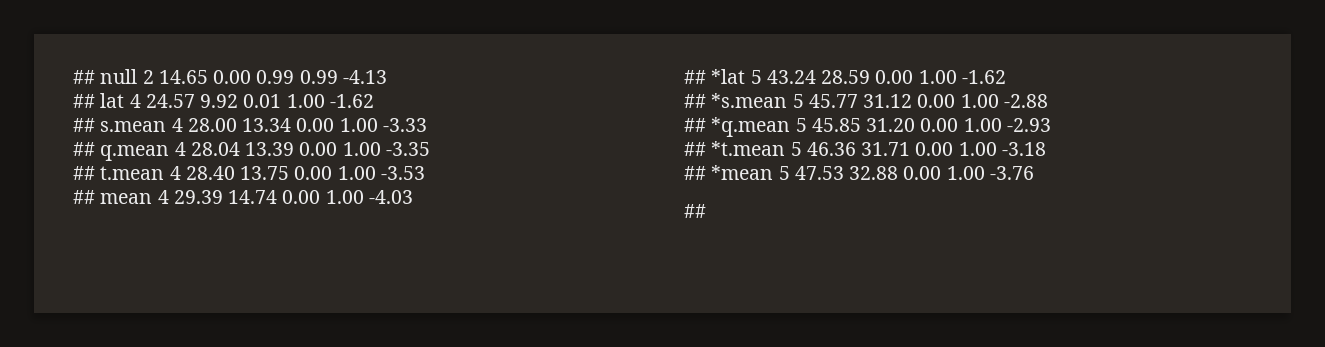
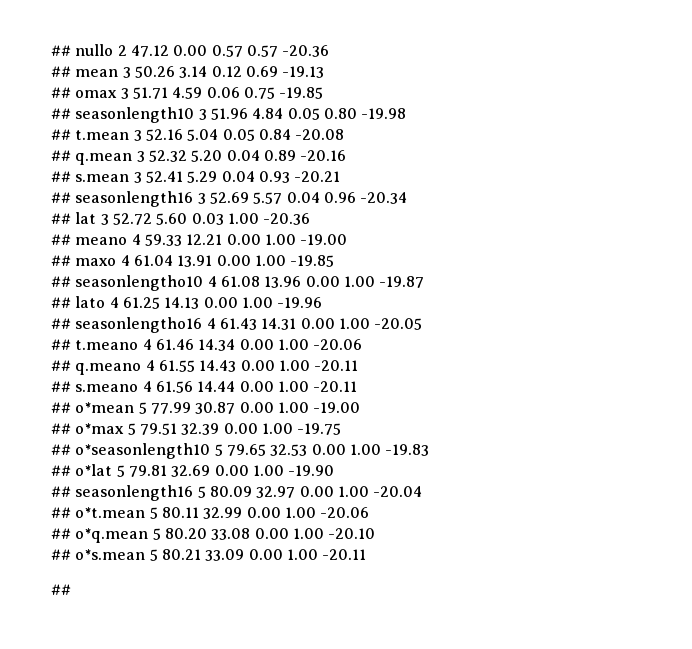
- ## null 2 14.65 0.00 0.99 0.99 -4.13
- ## lat 4 24.57 9.92 0.01 1.00 -1.62
- ## s.mean 4 28.00 13.34 0.00 1.00 -3.33
- ## q.mean 4 28.04 13.39 0.00 1.00 -3.35
- ## t.mean 4 28.40 13.75 0.00 1.00 -3.53
- ## mean 4 29.39 14.74 0.00 1.00 -4.03
- ## *lat 5 43.24 28.59 0.00 1.00 -1.62
- ## *s.mean 5 45.77 31.12 0.00 1.00 -2.88
- ## *q.mean 5 45.85 31.20 0.00 1.00 -2.93
- ## *t.mean 5 46.36 31.71 0.00 1.00 -3.18
- ## *mean 5 47.53 32.88 0.00 1.00 -3.76
+ ## nullo 2 47.12 0.00 0.57 0.57 -20.36
+ ## mean 3 50.26 3.14 0.12 0.69 -19.13
+ ## omax 3 51.71 4.59 0.06 0.75 -19.85
+ ## seasonlength10 3 51.96 4.84 0.05 0.80 -19.98
+ ## t.mean 3 52.16 5.04 0.05 0.84 -20.08
+ ## q.mean 3 52.32 5.20 0.04 0.89 -20.16
+ ## s.mean 3 52.41 5.29 0.04 0.93 -20.21
+ ## seasonlength16 3 52.69 5.57 0.04 0.96 -20.34
+ ## lat 3 52.72 5.60 0.03 1.00 -20.36
+ ## meano 4 59.33 12.21 0.00 1.00 -19.00
+ ## maxo 4 61.04 13.91 0.00 1.00 -19.85
+ ## seasonlengtho10 4 61.08 13.96 0.00 1.00 -19.87
+ ## lato 4 61.25 14.13 0.00 1.00 -19.96
+ ## seasonlengtho16 4 61.43 14.31 0.00 1.00 -20.05
+ ## t.meano 4 61.46 14.34 0.00 1.00 -20.06
+ ## q.meano 4 61.55 14.43 0.00 1.00 -20.11
+ ## s.meano 4 61.56 14.44 0.00 1.00 -20.11
+ ## o*mean 5 77.99 30.87 0.00 1.00 -19.00
+ ## o*max 5 79.51 32.39 0.00 1.00 -19.75
+ ## o*seasonlength10 5 79.65 32.53 0.00 1.00 -19.83
+ ## o*lat 5 79.81 32.69 0.00 1.00 -19.90
+ ## seasonlength16 5 80.09 32.97 0.00 1.00 -20.04
+ ## o*t.mean 5 80.11 32.99 0.00 1.00 -20.06
+ ## o*q.mean 5 80.20 33.08 0.00 1.00 -20.10
+ ## o*s.mean 5 80.21 33.09 0.00 1.00 -20.11

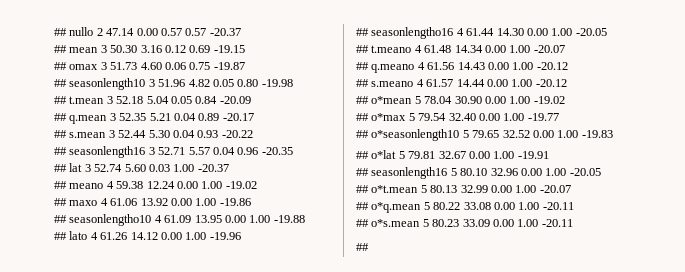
- ## nullo 2 47.12 0.00 0.57 0.57 -20.36
+ ## nullo 2 47.14 0.00 0.57 0.57 -20.37
- ## mean 3 50.26 3.14 0.12 0.69 -19.13
+ ## mean 3 50.30 3.16 0.12 0.69 -19.15
- ## omax 3 51.71 4.59 0.06 0.75 -19.85
+ ## omax 3 51.73 4.60 0.06 0.75 -19.87
- ## seasonlength10 3 51.96 4.84 0.05 0.80 -19.98
+ ## seasonlength10 3 51.96 4.82 0.05 0.80 -19.98
- ## t.mean 3 52.16 5.04 0.05 0.84 -20.08
+ ## t.mean 3 52.18 5.04 0.05 0.84 -20.09
- ## q.mean 3 52.32 5.20 0.04 0.89 -20.16
+ ## q.mean 3 52.35 5.21 0.04 0.89 -20.17
- ## s.mean 3 52.41 5.29 0.04 0.93 -20.21
+ ## s.mean 3 52.44 5.30 0.04 0.93 -20.22
- ## seasonlength16 3 52.69 5.57 0.04 0.96 -20.34
+ ## seasonlength16 3 52.71 5.57 0.04 0.96 -20.35
- ## lat 3 52.72 5.60 0.03 1.00 -20.36
+ ## lat 3 52.74 5.60 0.03 1.00 -20.37
- ## meano 4 59.33 12.21 0.00 1.00 -19.00
+ ## meano 4 59.38 12.24 0.00 1.00 -19.02
- ## maxo 4 61.04 13.91 0.00 1.00 -19.85
+ ## maxo 4 61.06 13.92 0.00 1.00 -19.86
- ## seasonlengtho10 4 61.08 13.96 0.00 1.00 -19.87
+ ## seasonlengtho10 4 61.09 13.95 0.00 1.00 -19.88
- ## lato 4 61.25 14.13 0.00 1.00 -19.96
+ ## lato 4 61.26 14.12 0.00 1.00 -19.96
- ## seasonlengtho16 4 61.43 14.31 0.00 1.00 -20.05
+ ## seasonlengtho16 4 61.44 14.30 0.00 1.00 -20.05
- ## t.meano 4 61.46 14.34 0.00 1.00 -20.06
+ ## t.meano 4 61.48 14.34 0.00 1.00 -20.07
- ## q.meano 4 61.55 14.43 0.00 1.00 -20.11
+ ## q.meano 4 61.56 14.43 0.00 1.00 -20.12
- ## s.meano 4 61.56 14.44 0.00 1.00 -20.11
+ ## s.meano 4 61.57 14.44 0.00 1.00 -20.12
- ## o*mean 5 77.99 30.87 0.00 1.00 -19.00
+ ## o*mean 5 78.04 30.90 0.00 1.00 -19.02
- ## o*max 5 79.51 32.39 0.00 1.00 -19.75
+ ## o*max 5 79.54 32.40 0.00 1.00 -19.77
- ## o*seasonlength10 5 79.65 32.53 0.00 1.00 -19.83
+ ## o*seasonlength10 5 79.65 32.52 0.00 1.00 -19.83
- ## o*lat 5 79.81 32.69 0.00 1.00 -19.90
+ ## o*lat 5 79.81 32.67 0.00 1.00 -19.91
- ## seasonlength16 5 80.09 32.97 0.00 1.00 -20.04
+ ## seasonlength16 5 80.10 32.96 0.00 1.00 -20.05
- ## o*t.mean 5 80.11 32.99 0.00 1.00 -20.06
+ ## o*t.mean 5 80.13 32.99 0.00 1.00 -20.07
- ## o*q.mean 5 80.20 33.08 0.00 1.00 -20.10
+ ## o*q.mean 5 80.22 33.08 0.00 1.00 -20.11
- ## o*s.mean 5 80.21 33.09 0.00 1.00 -20.11
+ ## o*s.mean 5 80.23 33.09 0.00 1.00 -20.11

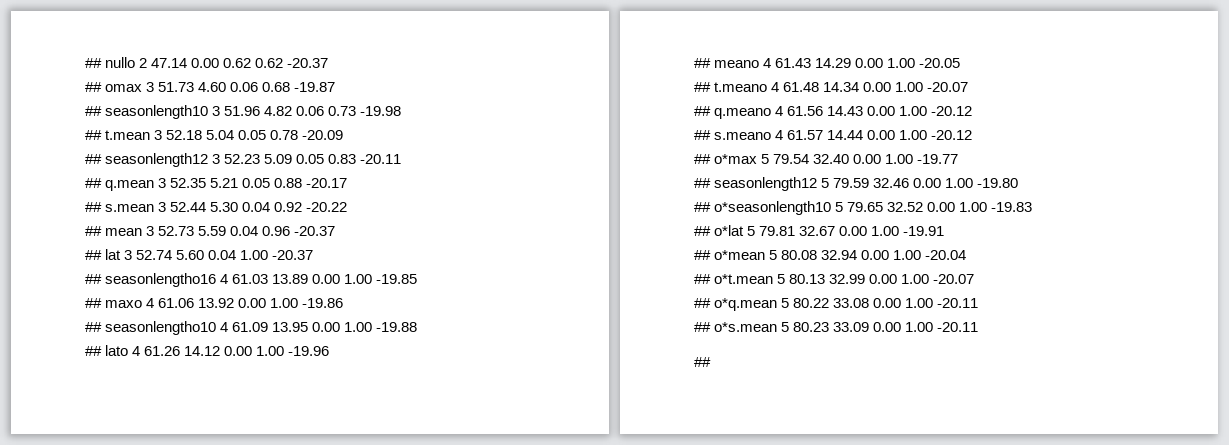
- ## nullo 2 47.14 0.00 0.57 0.57 -20.37
- ## mean 3 50.30 3.16 0.12 0.69 -19.15
+ ## nullo 2 47.14 0.00 0.62 0.62 -20.37
- ## omax 3 51.73 4.60 0.06 0.75 -19.87
+ ## omax 3 51.73 4.60 0.06 0.68 -19.87
- ## seasonlength10 3 51.96 4.82 0.05 0.80 -19.98
+ ## seasonlength10 3 51.96 4.82 0.06 0.73 -19.98
- ## t.mean 3 52.18 5.04 0.05 0.84 -20.09
+ ## t.mean 3 52.18 5.04 0.05 0.78 -20.09
+ ## seasonlength12 3 52.23 5.09 0.05 0.83 -20.11
- ## q.mean 3 52.35 5.21 0.04 0.89 -20.17
+ ## q.mean 3 52.35 5.21 0.05 0.88 -20.17
- ## s.mean 3 52.44 5.30 0.04 0.93 -20.22
+ ## s.mean 3 52.44 5.30 0.04 0.92 -20.22
- ## seasonlength16 3 52.71 5.57 0.04 0.96 -20.35
+ ## mean 3 52.73 5.59 0.04 0.96 -20.37
- ## lat 3 52.74 5.60 0.03 1.00 -20.37
+ ## lat 3 52.74 5.60 0.04 1.00 -20.37
- ## meano 4 59.38 12.24 0.00 1.00 -19.02
+ ## seasonlengtho16 4 61.03 13.89 0.00 1.00 -19.85
- ## seasonlengtho16 4 61.44 14.30 0.00 1.00 -20.05
+ ## meano 4 61.43 14.29 0.00 1.00 -20.05
- ## o*mean 5 78.04 30.90 0.00 1.00 -19.02
+ ## seasonlength12 5 79.59 32.46 0.00 1.00 -19.80
- ## seasonlength16 5 80.10 32.96 0.00 1.00 -20.05
+ ## o*mean 5 80.08 32.94 0.00 1.00 -20.04

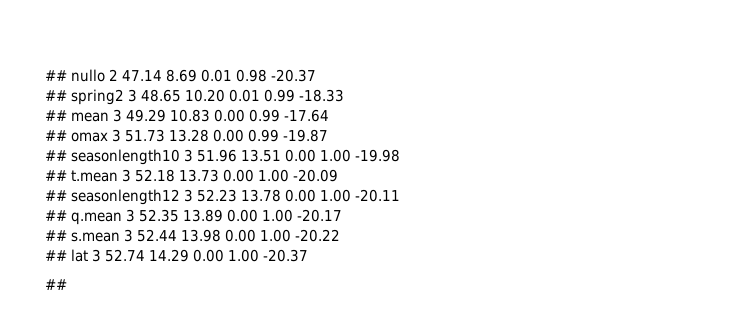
- ## nullo 2 47.14 0.00 0.62 0.62 -20.37
+ ## nullo 2 47.14 8.69 0.01 0.98 -20.37
+ ## spring2 3 48.65 10.20 0.01 0.99 -18.33
+ ## mean 3 49.29 10.83 0.00 0.99 -17.64
- ## omax 3 51.73 4.60 0.06 0.68 -19.87
+ ## omax 3 51.73 13.28 0.00 0.99 -19.87
- ## seasonlength10 3 51.96 4.82 0.06 0.73 -19.98
+ ## seasonlength10 3 51.96 13.51 0.00 1.00 -19.98
- ## t.mean 3 52.18 5.04 0.05 0.78 -20.09
+ ## t.mean 3 52.18 13.73 0.00 1.00 -20.09
- ## seasonlength12 3 52.23 5.09 0.05 0.83 -20.11
+ ## seasonlength12 3 52.23 13.78 0.00 1.00 -20.11
- ## q.mean 3 52.35 5.21 0.05 0.88 -20.17
+ ## q.mean 3 52.35 13.89 0.00 1.00 -20.17
- ## s.mean 3 52.44 5.30 0.04 0.92 -20.22
- ## mean 3 52.73 5.59 0.04 0.96 -20.37
+ ## s.mean 3 52.44 13.98 0.00 1.00 -20.22
- ## lat 3 52.74 5.60 0.04 1.00 -20.37
+ ## lat 3 52.74 14.29 0.00 1.00 -20.37
- ## seasonlengtho16 4 61.03 13.89 0.00 1.00 -19.85
- ## maxo 4 61.06 13.92 0.00 1.00 -19.86
- ## seasonlengtho10 4 61.09 13.95 0.00 1.00 -19.88
- ## lato 4 61.26 14.12 0.00 1.00 -19.96
- ## meano 4 61.43 14.29 0.00 1.00 -20.05
- ## t.meano 4 61.48 14.34 0.00 1.00 -20.07
- ## q.meano 4 61.56 14.43 0.00 1.00 -20.12
- ## s.meano 4 61.57 14.44 0.00 1.00 -20.12
- ## o*max 5 79.54 32.40 0.00 1.00 -19.77
- ## seasonlength12 5 79.59 32.46 0.00 1.00 -19.80
- ## o*seasonlength10 5 79.65 32.52 0.00 1.00 -19.83
- ## o*lat 5 79.81 32.67 0.00 1.00 -19.91
- ## o*mean 5 80.08 32.94 0.00 1.00 -20.04
- ## o*t.mean 5 80.13 32.99 0.00 1.00 -20.07
- ## o*q.mean 5 80.22 33.08 0.00 1.00 -20.11
- ## o*s.mean 5 80.23 33.09 0.00 1.00 -20.11

